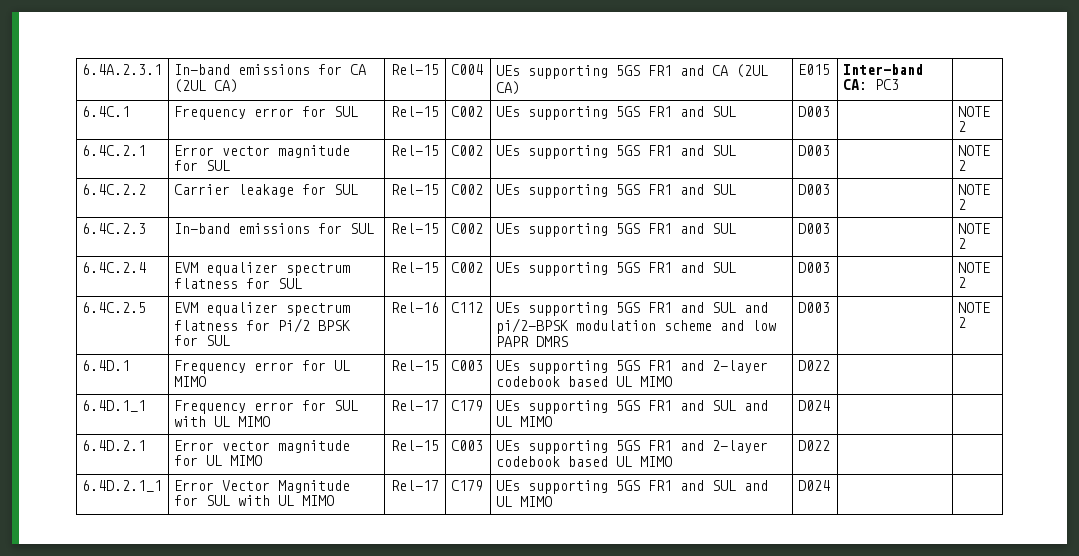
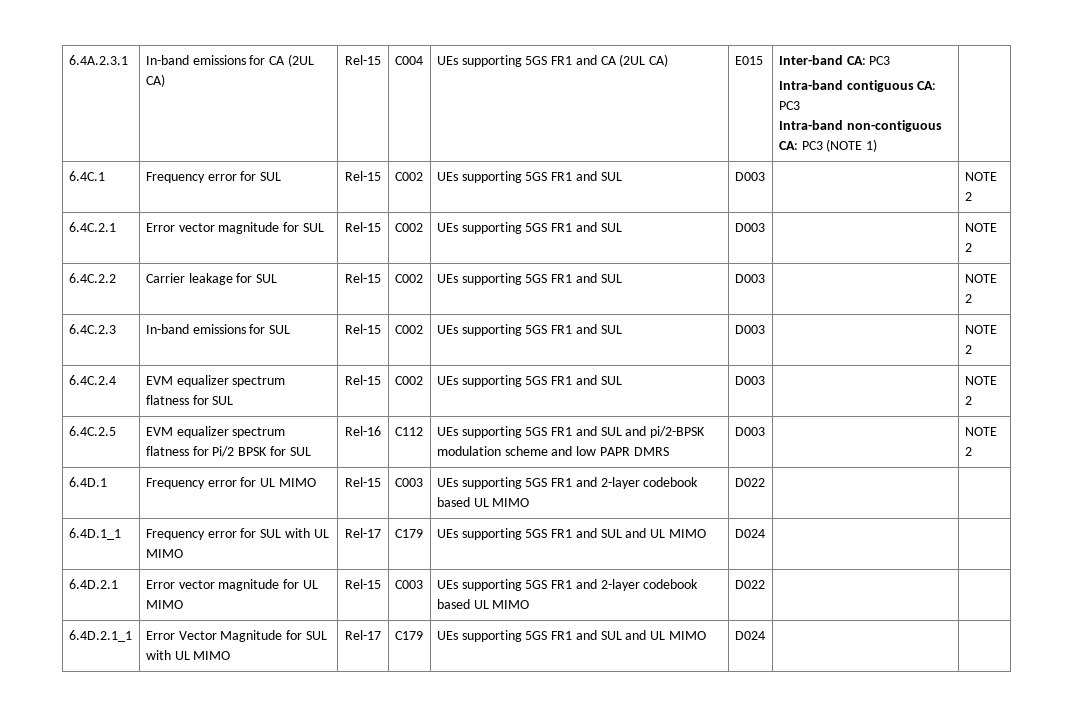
- 6.4A.2.3.1 | In-band emissions for CA (2UL CA) | Rel-15 | C004 | UEs supporting 5GS FR1 and CA (2UL CA) | E015 | Inter-band CA: PC3 |
+ 6.4A.2.3.1 | In-band emissions for CA (2UL CA) | Rel-15 | C004 | UEs supporting 5GS FR1 and CA (2UL CA) | E015 | Inter-band CA: PC3
+ Intra-band contiguous CA: PC3
+ Intra-band non-contiguous CA: PC3 (NOTE 1) |

